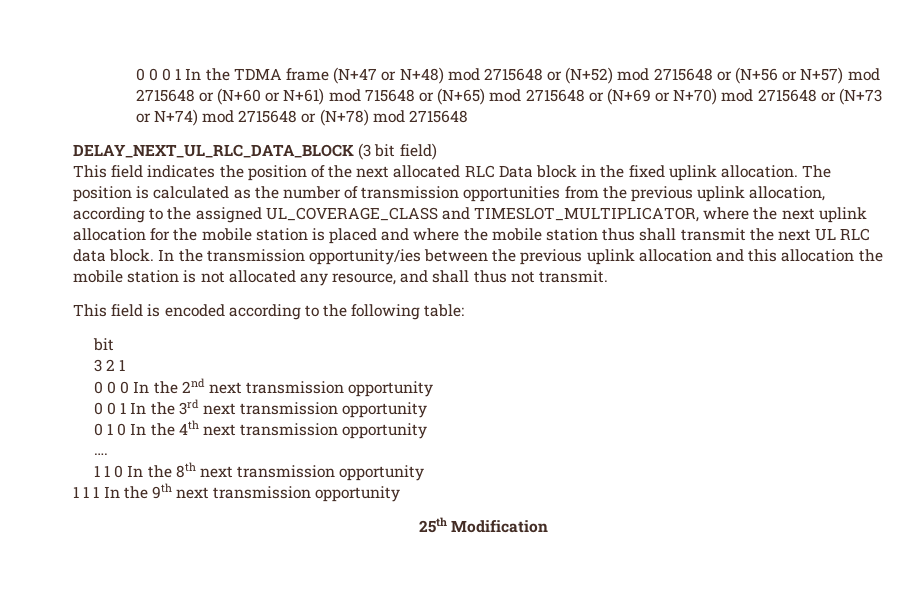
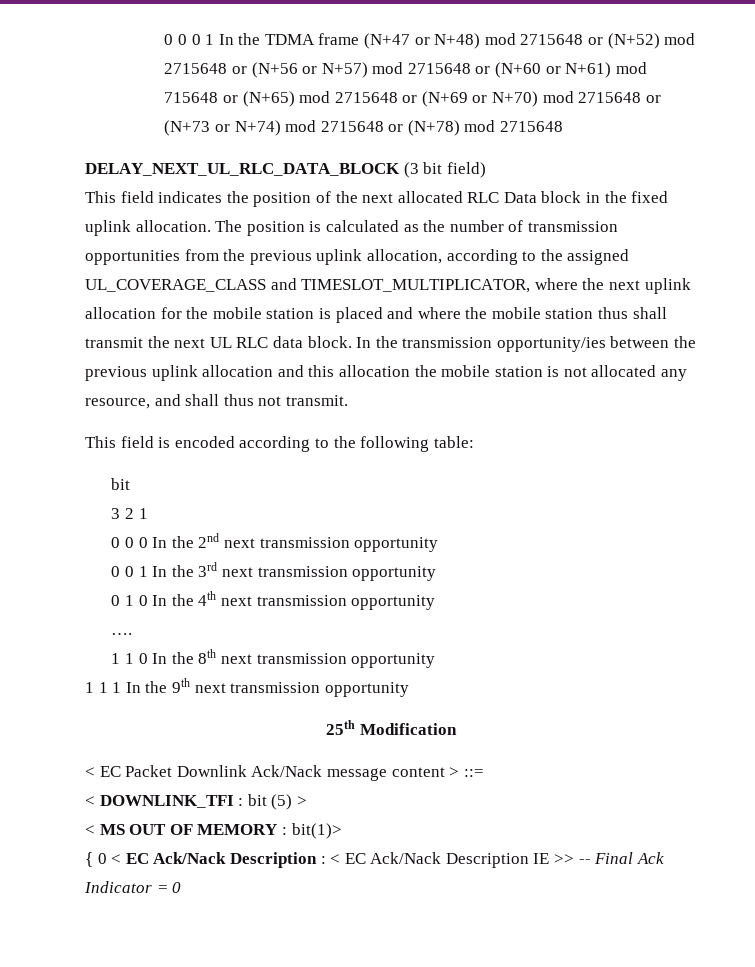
+ < EC Packet Downlink Ack/Nack message content > ::=
+ < DOWNLINK_TFI : bit (5) >
+ < MS OUT OF MEMORY : bit(1)>
+ { 0 < EC Ack/Nack Description : < EC Ack/Nack Description IE >> -- Final Ack Indicator = 0

